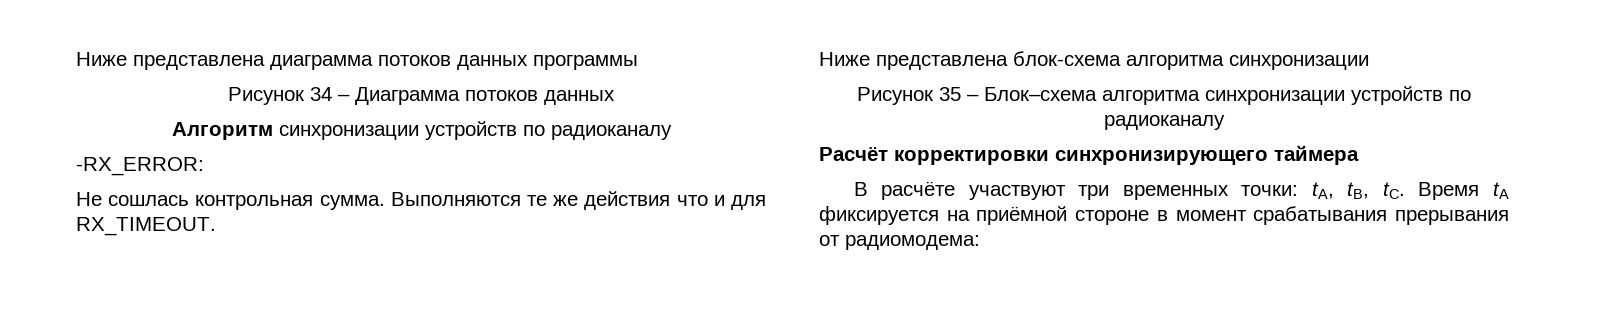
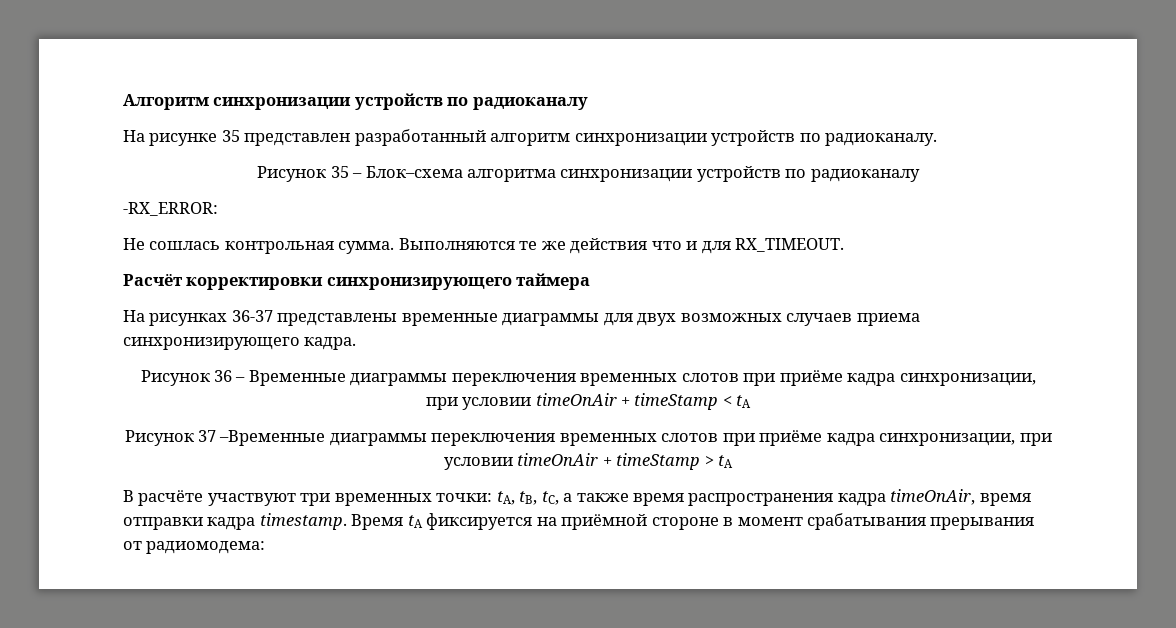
- Ниже представлена диаграмма потоков данных программы
- Рисунок 34 – Диаграмма потоков данных
  Алгоритм синхронизации устройств по радиоканалу
+ На рисунке 35 представлен разработанный алгоритм синхронизации устройств по радиоканалу.
+ Рисунок 35 – Блок–схема алгоритма синхронизации устройств по радиоканалу
- Ниже представлена блок-схема алгоритма синхронизации
- Рисунок 35 – Блок–схема алгоритма синхронизации устройств по радиоканалу
  Расчёт корректировки синхронизирующего таймера
+ На рисунках 36-37 представлены временные диаграммы для двух возможных случаев приема синхронизирующего кадра.
+ Рисунок 36 – Временные диаграммы переключения временных слотов при приёме кадра синхронизации, при условии timeOnAir + timeStamp < tA
+ Рисунок 37 –Временные диаграммы переключения временных слотов при приёме кадра синхронизации, при условии timeOnAir + timeStamp > tA
- В расчёте участвуют три временных точки: tA, tB, tC.
+ В расчёте участвуют три временных точки: tA, tB, tC, а также время распространения кадра timeOnAir, время отправки кадра timestamp.

